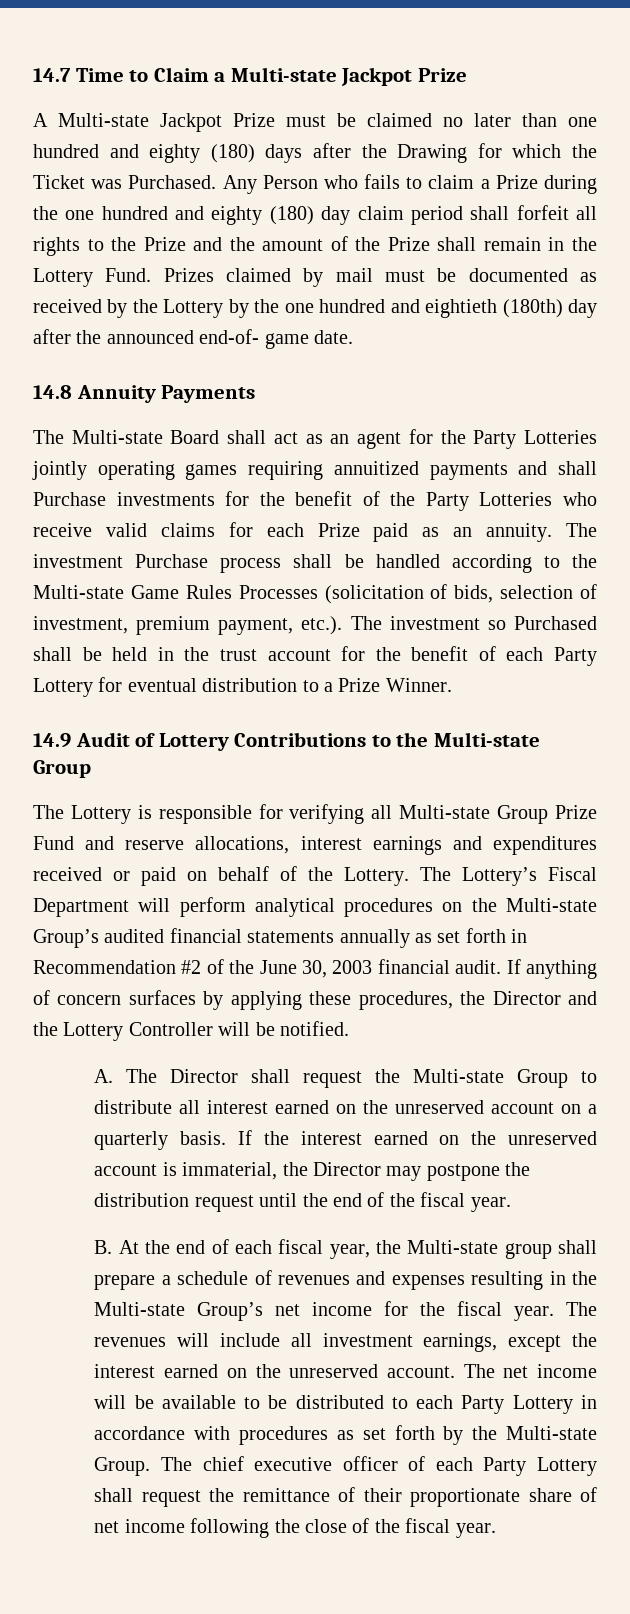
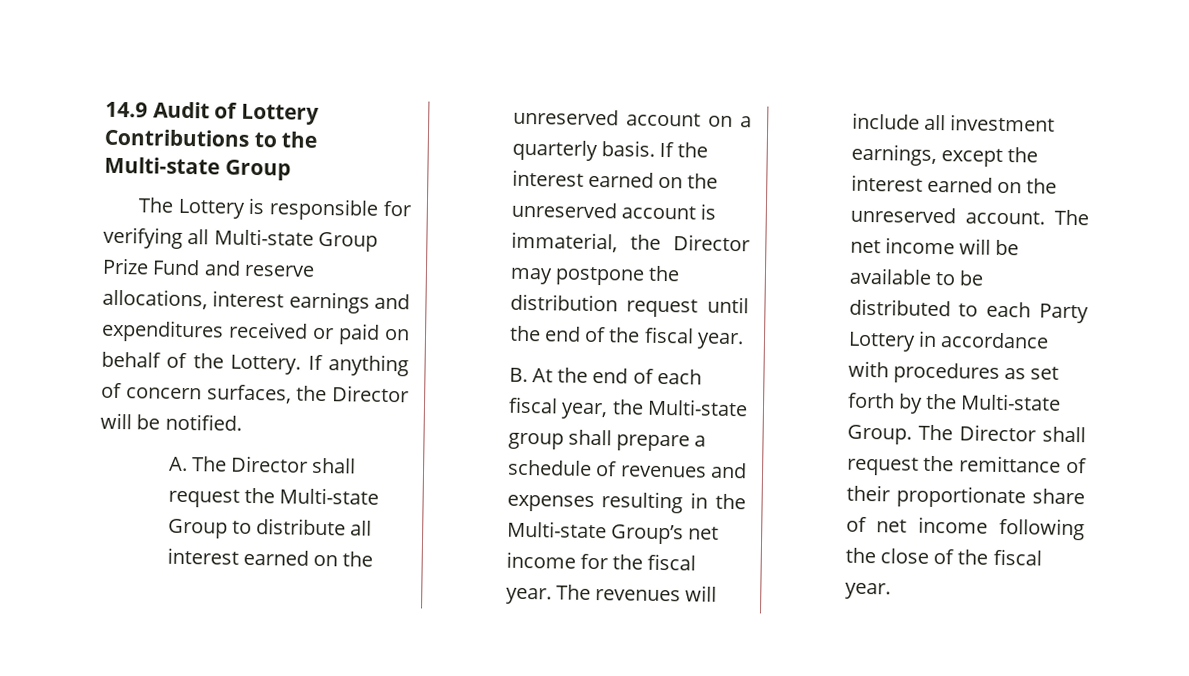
- 14.7 Time to Claim a Multi-state Jackpot Prize
- A Multi-state Jackpot Prize must be claimed no later than one hundred and eighty (180) days after the Drawing for which the Ticket was Purchased. Any Person who fails to claim a Prize during the one hundred and eighty (180) day claim period shall forfeit all rights to the Prize and the amount of the Prize shall remain in the Lottery Fund. Prizes claimed by mail must be documented as received by the Lottery by the one hundred and eightieth (180th) day after the announced end-of- game date.
- 14.8 Annuity Payments
- The Multi-state Board shall act as an agent for the Party Lotteries jointly operating games requiring annuitized payments and shall Purchase investments for the benefit of the Party Lotteries who receive valid claims for each Prize paid as an annuity. The investment Purchase process shall be handled according to the Multi-state Game Rules Processes (solicitation of bids, selection of investment, premium payment, etc.). The investment so Purchased shall be held in the trust account for the benefit of each Party Lottery for eventual distribution to a Prize Winner.
- The Lottery’s Fiscal Department will perform analytical procedures on the Multi-state Group’s audited financial statements annually as set forth in Recommendation #2 of the June 30, 2003 financial audit. If anything of concern surfaces by applying these procedures, the Director and the Lottery Controller will be notified.
+ If anything of concern surfaces, the Director will be notified.
- The chief executive officer of each Party Lottery shall request the remittance of their proportionate share of net income following the close of the fiscal year.
+ The Director shall request the remittance of their proportionate share of net income following the close of the fiscal year.

